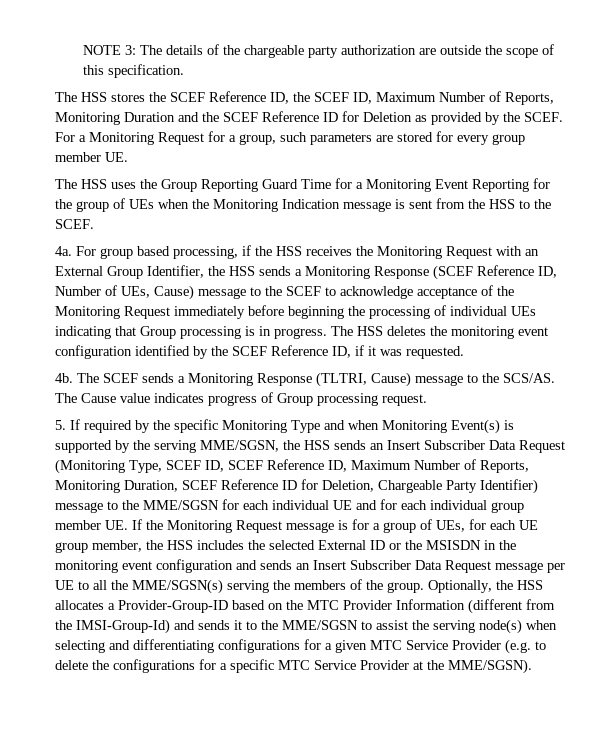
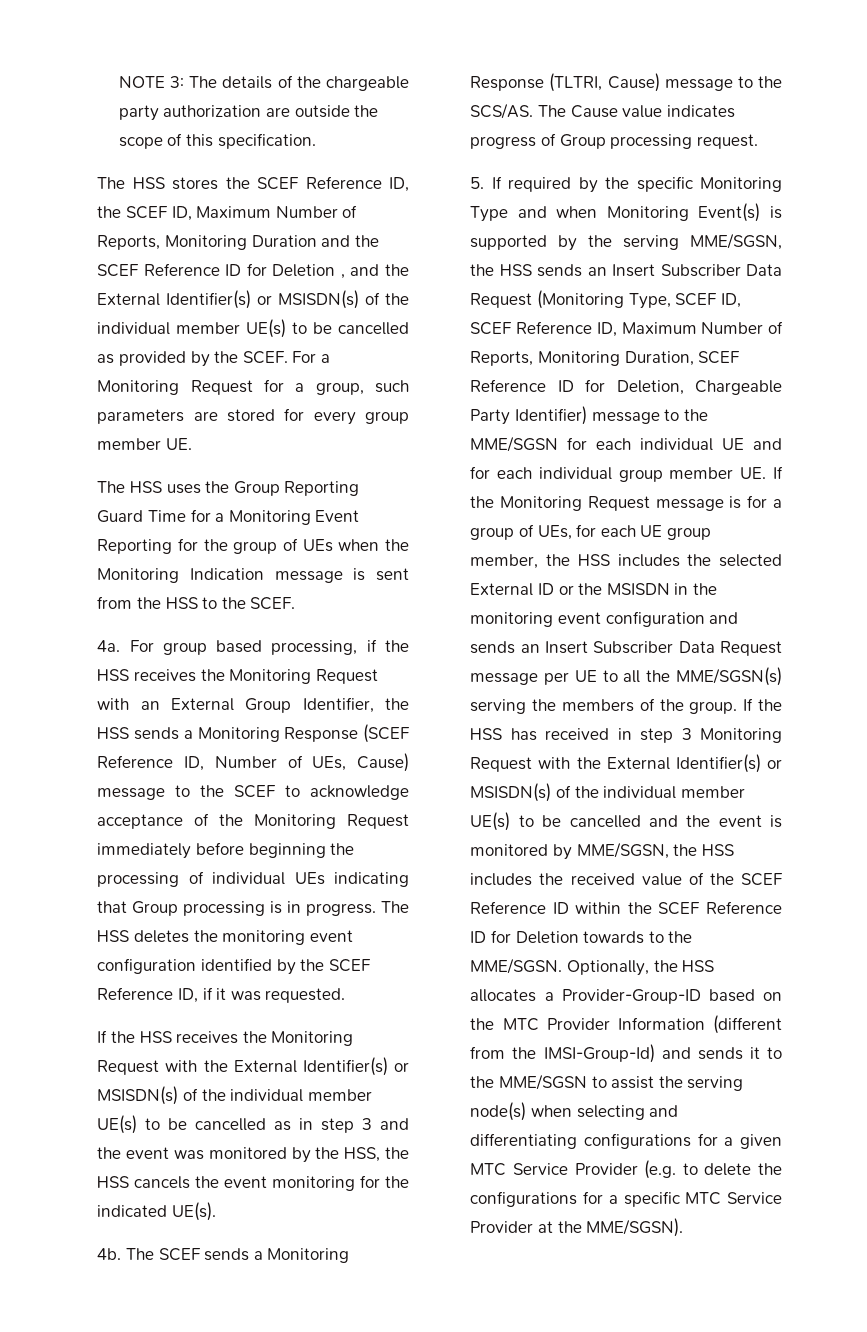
- The HSS stores the SCEF Reference ID, the SCEF ID, Maximum Number of Reports, Monitoring Duration and the SCEF Reference ID for Deletion as provided by the SCEF.
+ The HSS stores the SCEF Reference ID, the SCEF ID, Maximum Number of Reports, Monitoring Duration and the SCEF Reference ID for Deletion , and the External Identifier(s) or MSISDN(s) of the individual member UE(s) to be cancelled as provided by the SCEF.
+ If the HSS receives the Monitoring Request with the External Identifier(s) or MSISDN(s) of the individual member UE(s) to be cancelled as in step 3 and the event was monitored by the HSS, the HSS cancels the event monitoring for the indicated UE(s).
+ If the HSS has received in step 3 Monitoring Request with the External Identifier(s) or MSISDN(s) of the individual member UE(s) to be cancelled and the event is monitored by MME/SGSN, the HSS includes the received value of the SCEF Reference ID within the SCEF Reference ID for Deletion towards to the MME/SGSN.

